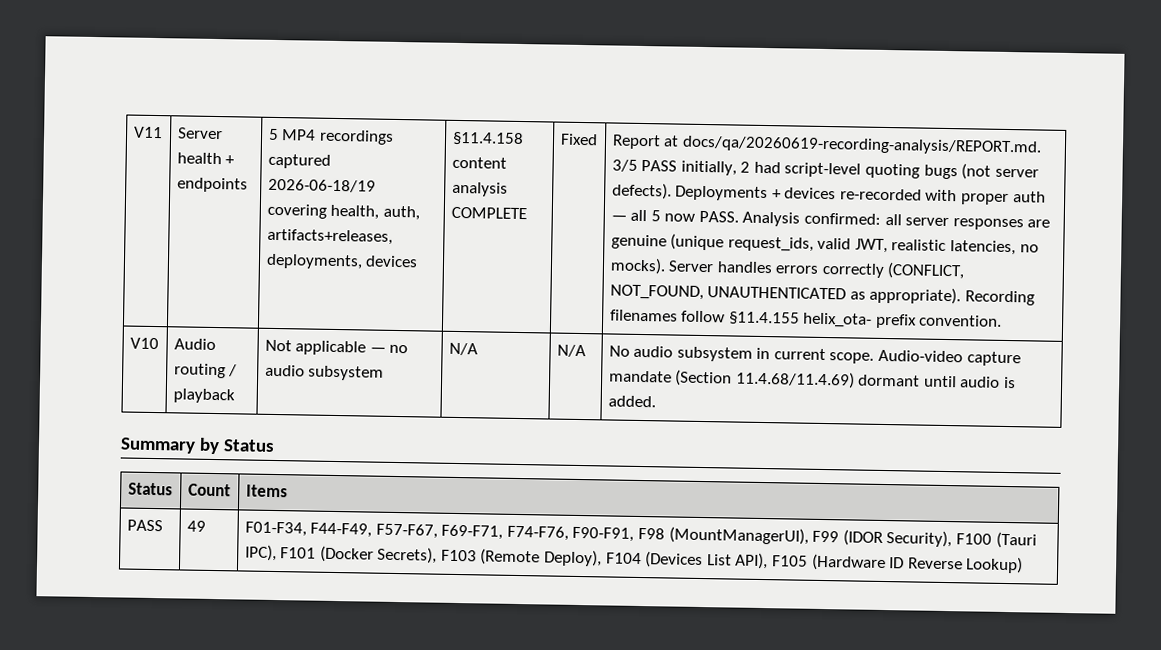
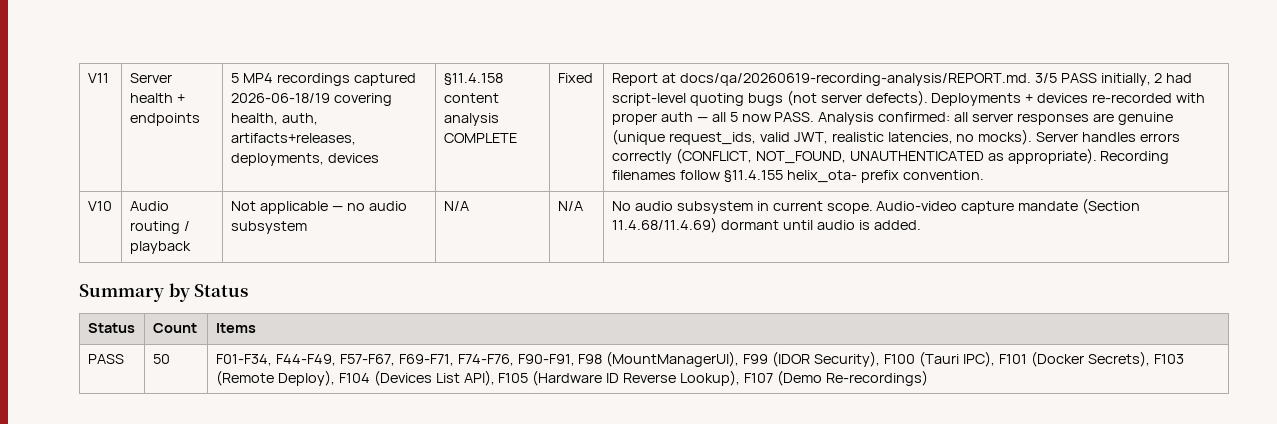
- PASS | 49 | F01-F34, F44-F49, F57-F67, F69-F71, F74-F76, F90-F91, F98 (MountManagerUI), F99 (IDOR Security), F100 (Tauri IPC), F101 (Docker Secrets), F103 (Remote Deploy), F104 (Devices List API), F105 (Hardware ID Reverse Lookup)
+ PASS | 50 | F01-F34, F44-F49, F57-F67, F69-F71, F74-F76, F90-F91, F98 (MountManagerUI), F99 (IDOR Security), F100 (Tauri IPC), F101 (Docker Secrets), F103 (Remote Deploy), F104 (Devices List API), F105 (Hardware ID Reverse Lookup), F107 (Demo Re-recordings)

